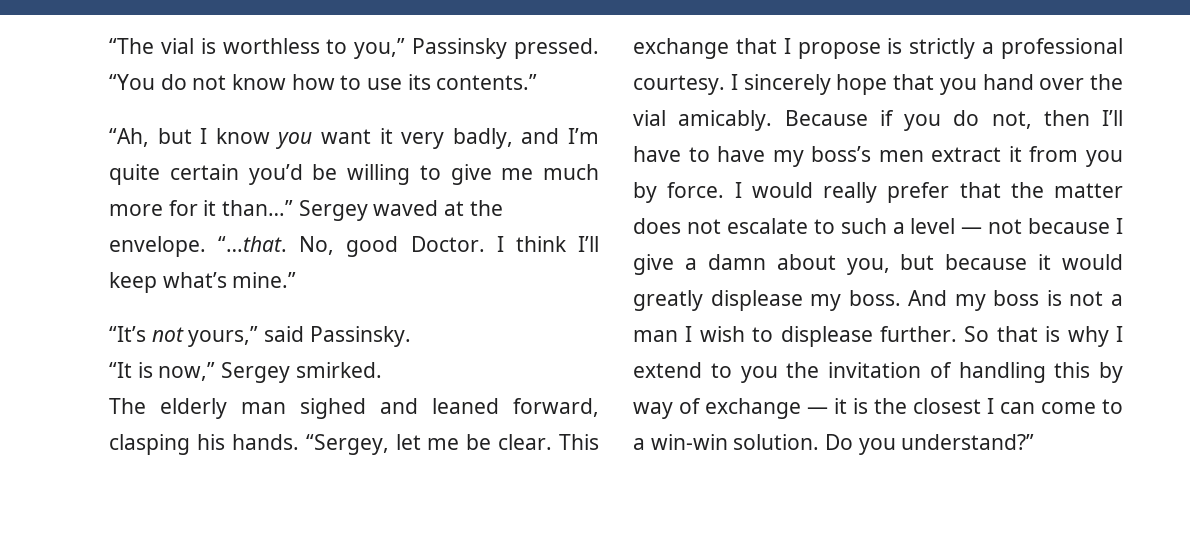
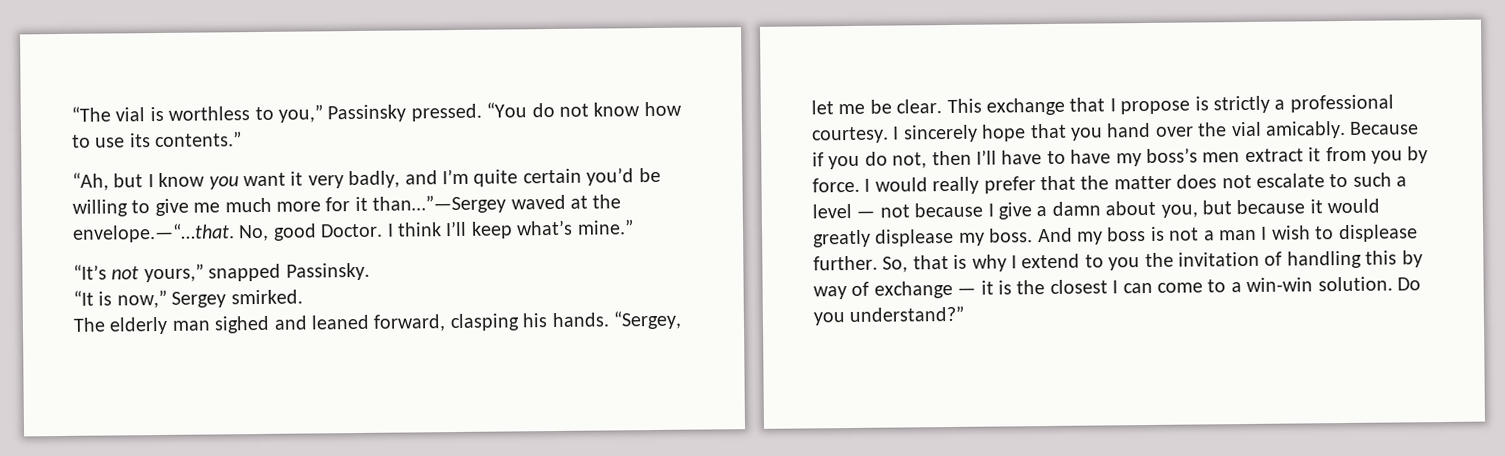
- “Ah, but I know you want it very badly, and I’m quite certain you’d be willing to give me much more for it than…” Sergey waved at the envelope. “…that. No, good Doctor.
+ “Ah, but I know you want it very badly, and I’m quite certain you’d be willing to give me much more for it than…”—Sergey waved at the envelope.—“…that. No, good Doctor.
- “It’s not yours,” said Passinsky.
+ “It’s not yours,” snapped Passinsky.
- So that is why I extend to you the invitation of handling this by way of exchange — it is the closest I can come to a win-win solution.
+ So, that is why I extend to you the invitation of handling this by way of exchange — it is the closest I can come to a win-win solution.

